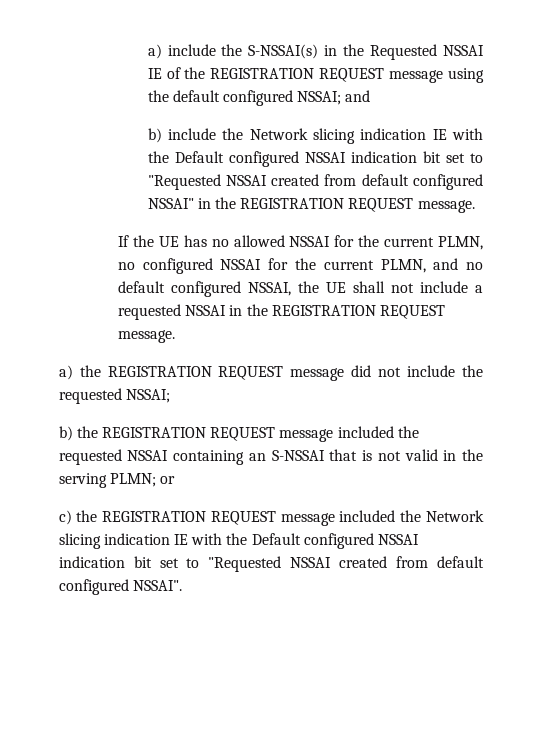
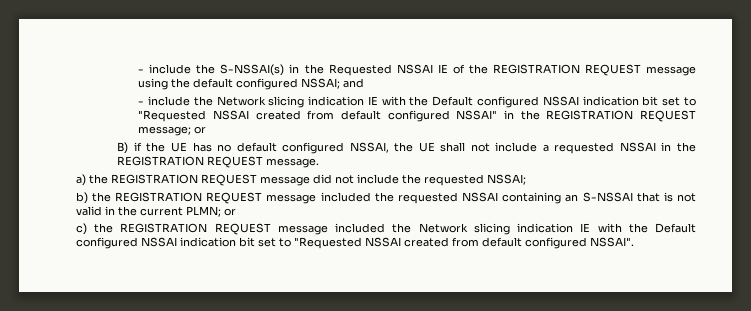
- a) include the S-NSSAI(s) in the Requested NSSAI IE of the REGISTRATION REQUEST message using the default configured NSSAI; and
+ - include the S-NSSAI(s) in the Requested NSSAI IE of the REGISTRATION REQUEST message using the default configured NSSAI; and
- b) include the Network slicing indication IE with the Default configured NSSAI indication bit set to "Requested NSSAI created from default configured NSSAI" in the REGISTRATION REQUEST message.
- If the UE has no allowed NSSAI for the current PLMN, no configured NSSAI for the current PLMN, and no default configured NSSAI, the UE shall not include a requested NSSAI in the REGISTRATION REQUEST message.
+ - include the Network slicing indication IE with the Default configured NSSAI indication bit set to "Requested NSSAI created from default configured NSSAI" in the REGISTRATION REQUEST message; or
+ B) if the UE has no default configured NSSAI, the UE shall not include a requested NSSAI in the REGISTRATION REQUEST message.
- b) the REGISTRATION REQUEST message included the requested NSSAI containing an S-NSSAI that is not valid in the serving PLMN; or
+ b) the REGISTRATION REQUEST message included the requested NSSAI containing an S-NSSAI that is not valid in the current PLMN; or

